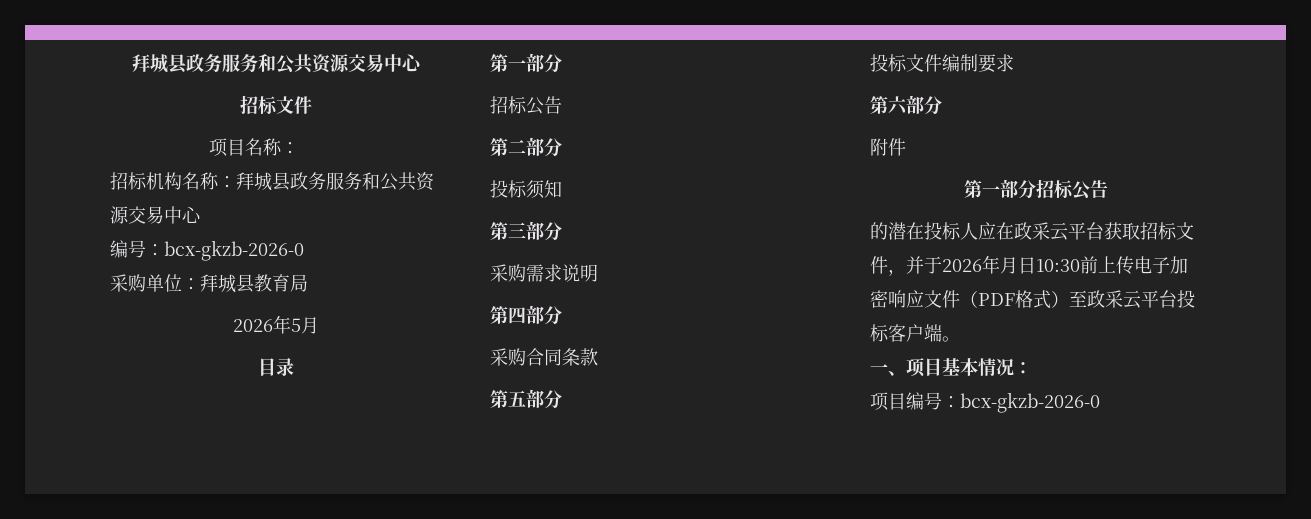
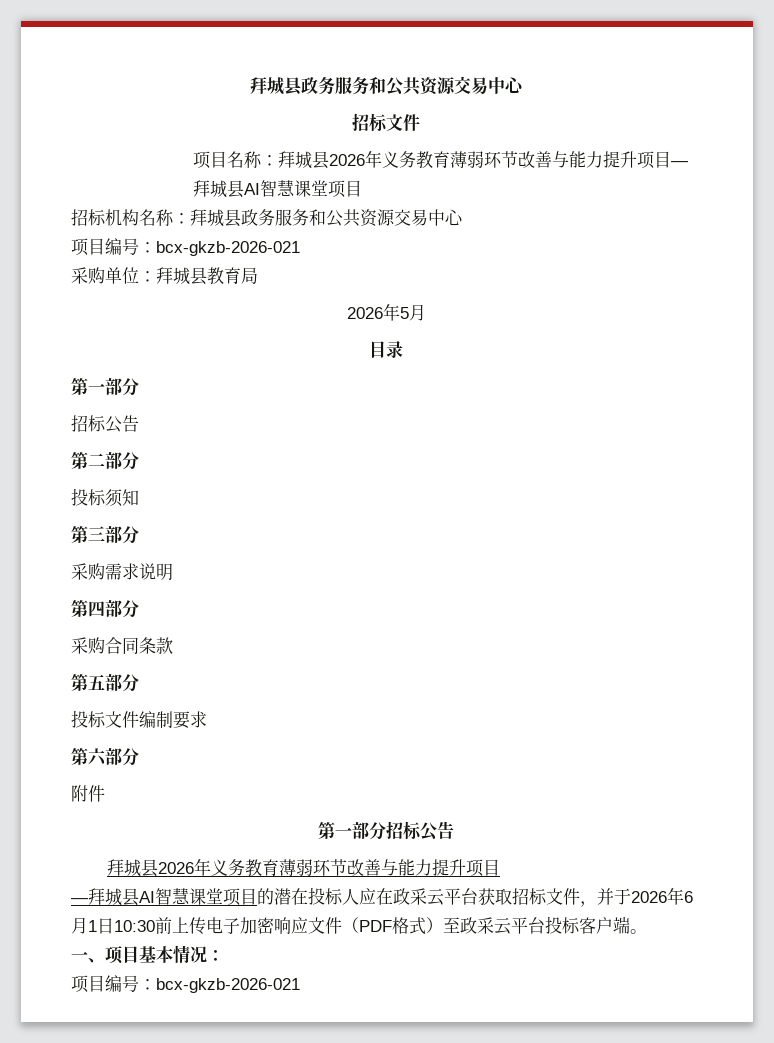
- 项目名称：
+ 项目名称：拜城县2026年义务教育薄弱环节改善与能力提升项目—拜城县AI智慧课堂项目
  招标机构名称：拜城县政务服务和公共资源交易中心
- 编号：bcx-gkzb-2026-0
+ 项目编号：bcx-gkzb-2026-021
  第一部分招标公告
- 的潜在投标人应在政采云平台获取招标文件，并于2026年月日10:30前上传电子加密响应文件（PDF格式）至政采云平台投标客户端。
+ 拜城县2026年义务教育薄弱环节改善与能力提升项目
+ —拜城县AI智慧课堂项目的潜在投标人应在政采云平台获取招标文件，并于2026年6月1日10:30前上传电子加密响应文件（PDF格式）至政采云平台投标客户端。
  一、项目基本情况：
- 项目编号：bcx-gkzb-2026-0
+ 项目编号：bcx-gkzb-2026-021

